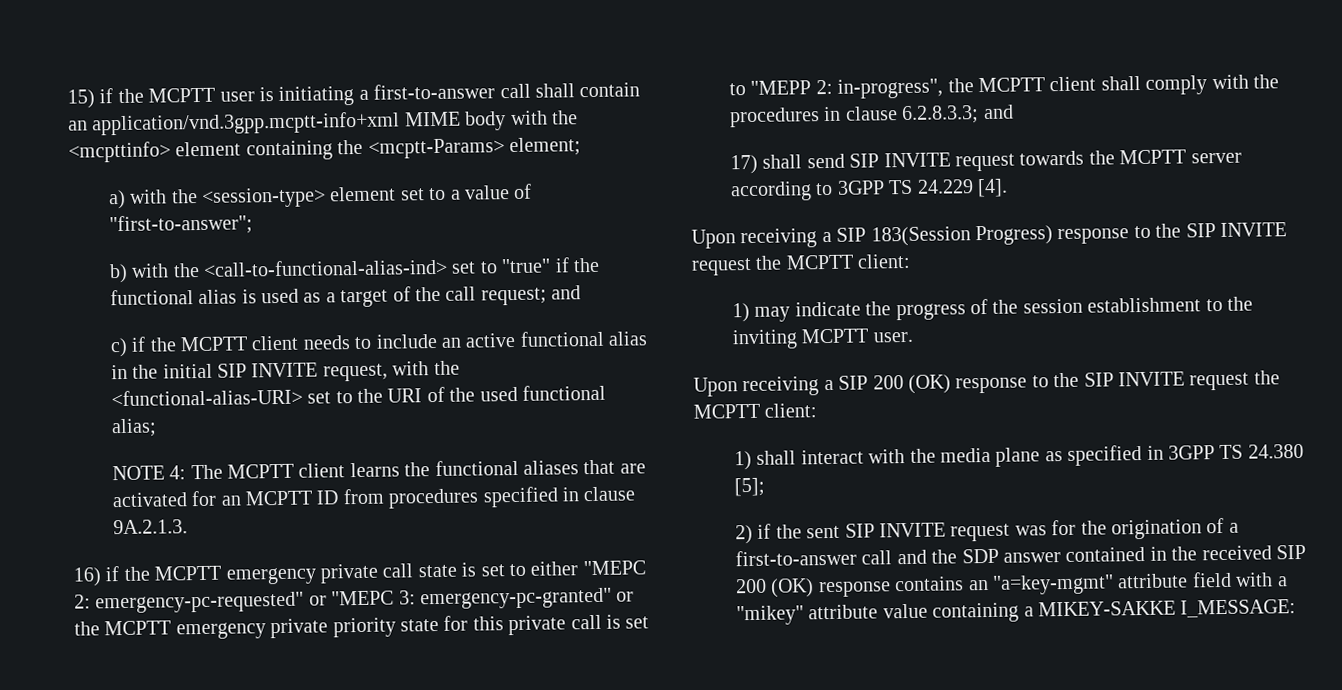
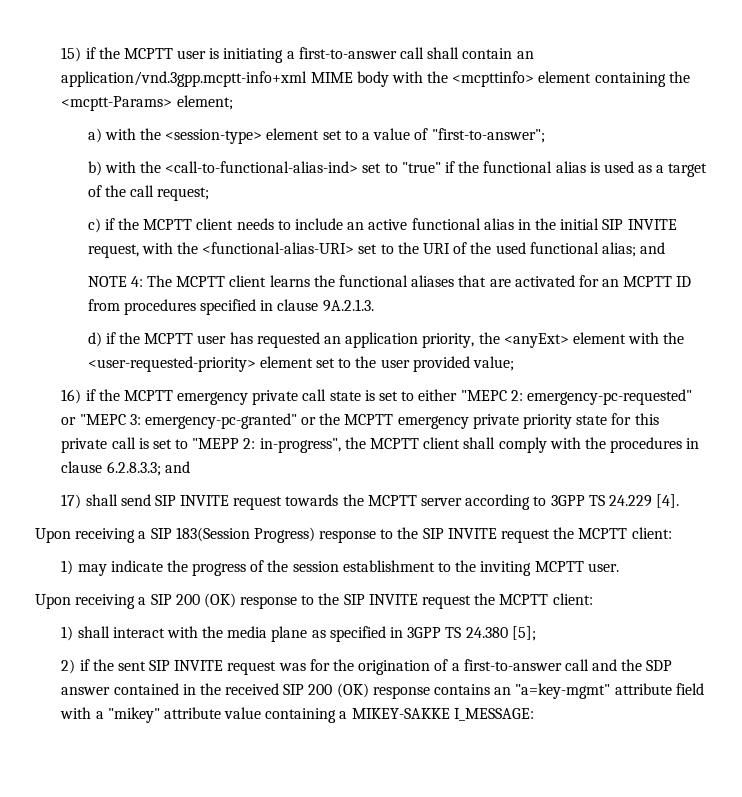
- b) with the <call-to-functional-alias-ind> set to "true" if the functional alias is used as a target of the call request; and
+ b) with the <call-to-functional-alias-ind> set to "true" if the functional alias is used as a target of the call request;
- c) if the MCPTT client needs to include an active functional alias in the initial SIP INVITE request, with the <functional-alias-URI> set to the URI of the used functional alias;
+ c) if the MCPTT client needs to include an active functional alias in the initial SIP INVITE request, with the <functional-alias-URI> set to the URI of the used functional alias; and
+ d) if the MCPTT user has requested an application priority, the <anyExt> element with the <user-requested-priority> element set to the user provided value;

